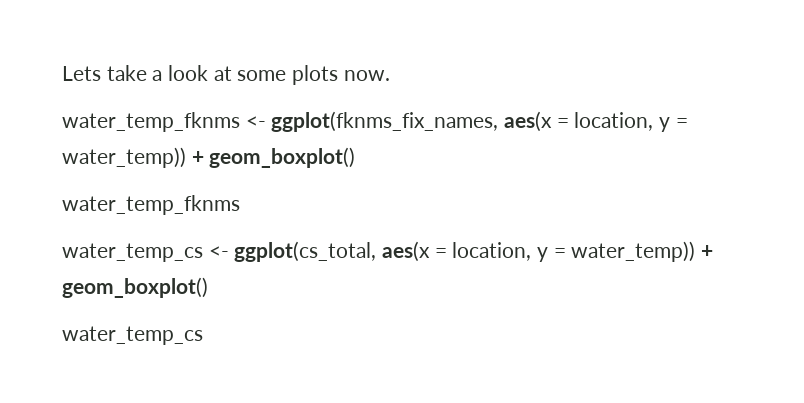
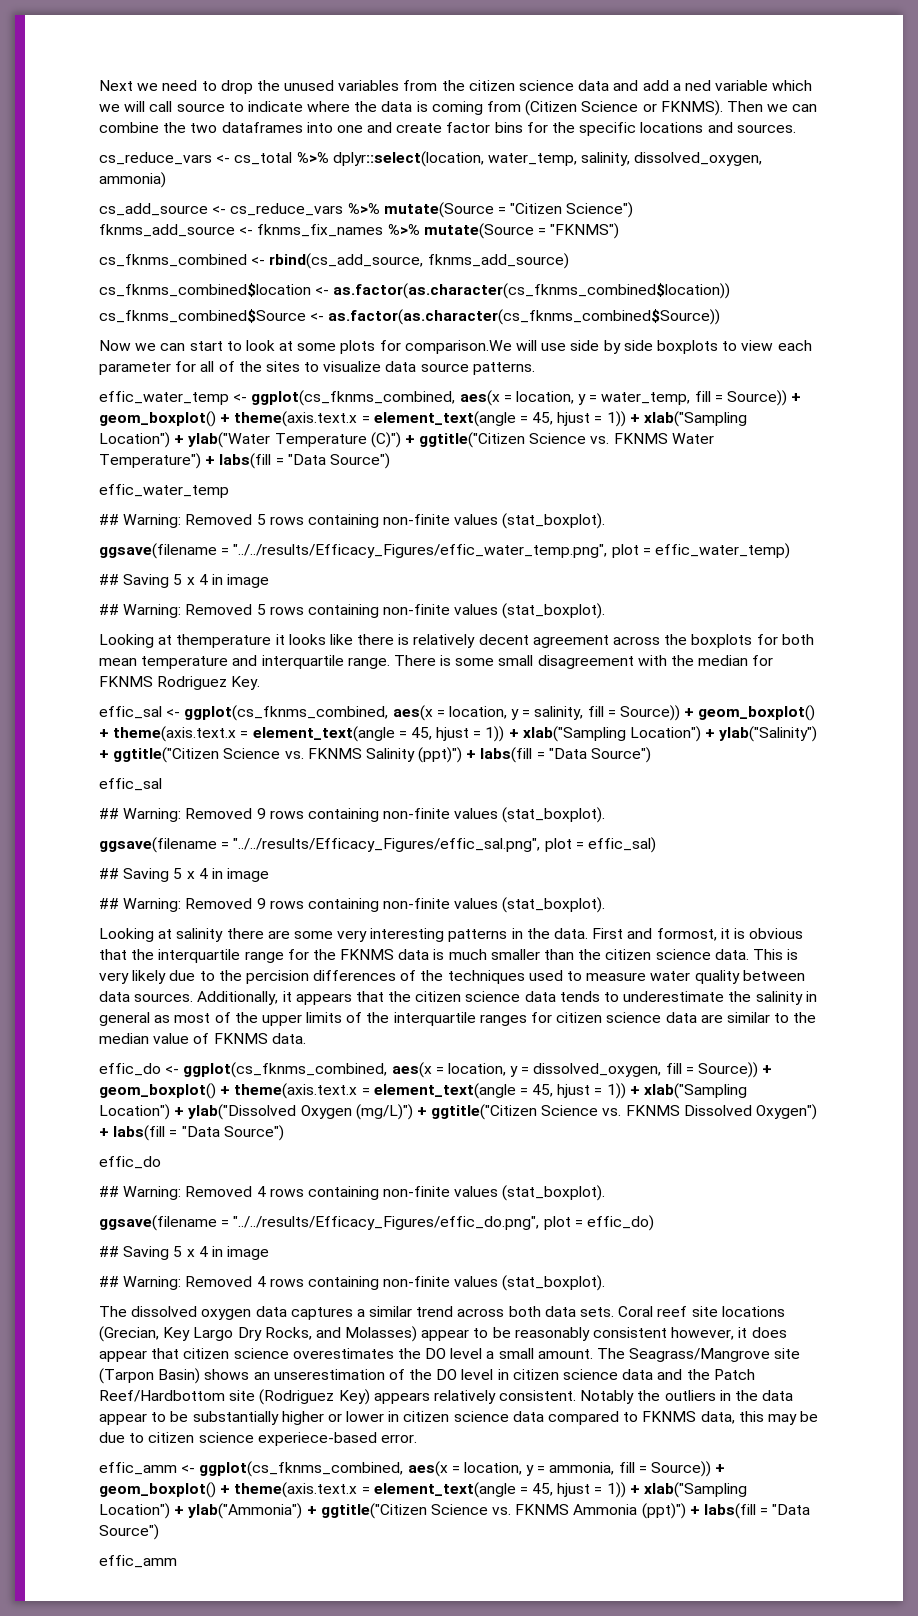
- Lets take a look at some plots now.
- water_temp_fknms <- ggplot(fknms_fix_names, aes(x = location, y = water_temp)) + geom_boxplot()
- water_temp_fknms
- water_temp_cs <- ggplot(cs_total, aes(x = location, y = water_temp)) + geom_boxplot()
- water_temp_cs
+ Next we need to drop the unused variables from the citizen science data and add a ned variable which we will call source to indicate where the data is coming from (Citizen Science or FKNMS). Then we can combine the two dataframes into one and create factor bins for the specific locations and sources.
+ cs_reduce_vars <- cs_total %>% dplyr::select(location, water_temp, salinity, dissolved_oxygen, ammonia)
+ cs_add_source <- cs_reduce_vars %>% mutate(Source = "Citizen Science")
+ fknms_add_source <- fknms_fix_names %>% mutate(Source = "FKNMS")
+ cs_fknms_combined <- rbind(cs_add_source, fknms_add_source)
+ cs_fknms_combined$location <- as.factor(as.character(cs_fknms_combined$location))
+ cs_fknms_combined$Source <- as.factor(as.character(cs_fknms_combined$Source))
+ Now we can start to look at some plots for comparison.We will use side by side boxplots to view each parameter for all of the sites to visualize data source patterns.
+ effic_water_temp <- ggplot(cs_fknms_combined, aes(x = location, y = water_temp, fill = Source)) + geom_boxplot() + theme(axis.text.x = element_text(angle = 45, hjust = 1)) + xlab("Sampling Location") + ylab("Water Temperature (C)") + ggtitle("Citizen Science vs. FKNMS Water Temperature") + labs(fill = "Data Source")
+ effic_water_temp
+ ## Warning: Removed 5 rows containing non-finite values (stat_boxplot).
+ ggsave(filename = "../../results/Efficacy_Figures/effic_water_temp.png", plot = effic_water_temp)
+ ## Saving 5 x 4 in image
+ ## Warning: Removed 5 rows containing non-finite values (stat_boxplot).
+ Looking at themperature it looks like there is relatively decent agreement across the boxplots for both mean temperature and interquartile range. There is some small disagreement with the median for FKNMS Rodriguez Key.
+ effic_sal <- ggplot(cs_fknms_combined, aes(x = location, y = salinity, fill = Source)) + geom_boxplot() + theme(axis.text.x = element_text(angle = 45, hjust = 1)) + xlab("Sampling Location") + ylab("Salinity") + ggtitle("Citizen Science vs. FKNMS Salinity (ppt)") + labs(fill = "Data Source")
+ effic_sal
+ ## Warning: Removed 9 rows containing non-finite values (stat_boxplot).
+ ggsave(filename = "../../results/Efficacy_Figures/effic_sal.png", plot = effic_sal)
+ ## Saving 5 x 4 in image
+ ## Warning: Removed 9 rows containing non-finite values (stat_boxplot).
+ Looking at salinity there are some very interesting patterns in the data. First and formost, it is obvious that the interquartile range for the FKNMS data is much smaller than the citizen science data. This is very likely due to the percision differences of the techniques used to measure water quality between data sources. Additionally, it appears that the citizen science data tends to underestimate the salinity in general as most of the upper limits of the interquartile ranges for citizen science data are similar to the median value of FKNMS data.
+ effic_do <- ggplot(cs_fknms_combined, aes(x = location, y = dissolved_oxygen, fill = Source)) + geom_boxplot() + theme(axis.text.x = element_text(angle = 45, hjust = 1)) + xlab("Sampling Location") + ylab("Dissolved Oxygen (mg/L)") + ggtitle("Citizen Science vs. FKNMS Dissolved Oxygen") + labs(fill = "Data Source")
+ effic_do
+ ## Warning: Removed 4 rows containing non-finite values (stat_boxplot).
+ ggsave(filename = "../../results/Efficacy_Figures/effic_do.png", plot = effic_do)
+ ## Saving 5 x 4 in image
+ ## Warning: Removed 4 rows containing non-finite values (stat_boxplot).
+ The dissolved oxygen data captures a similar trend across both data sets. Coral reef site locations (Grecian, Key Largo Dry Rocks, and Molasses) appear to be reasonably consistent however, it does appear that citizen science overestimates the DO level a small amount. The Seagrass/Mangrove site (Tarpon Basin) shows an unserestimation of the DO level in citizen science data and the Patch Reef/Hardbottom site (Rodriguez Key) appears relatively consistent. Notably the outliers in the data appear to be substantially higher or lower in citizen science data compared to FKNMS data, this may be due to citizen science experiece-based error.
+ effic_amm <- ggplot(cs_fknms_combined, aes(x = location, y = ammonia, fill = Source)) + geom_boxplot() + theme(axis.text.x = element_text(angle = 45, hjust = 1)) + xlab("Sampling Location") + ylab("Ammonia") + ggtitle("Citizen Science vs. FKNMS Ammonia (ppt)") + labs(fill = "Data Source")
+ effic_amm

